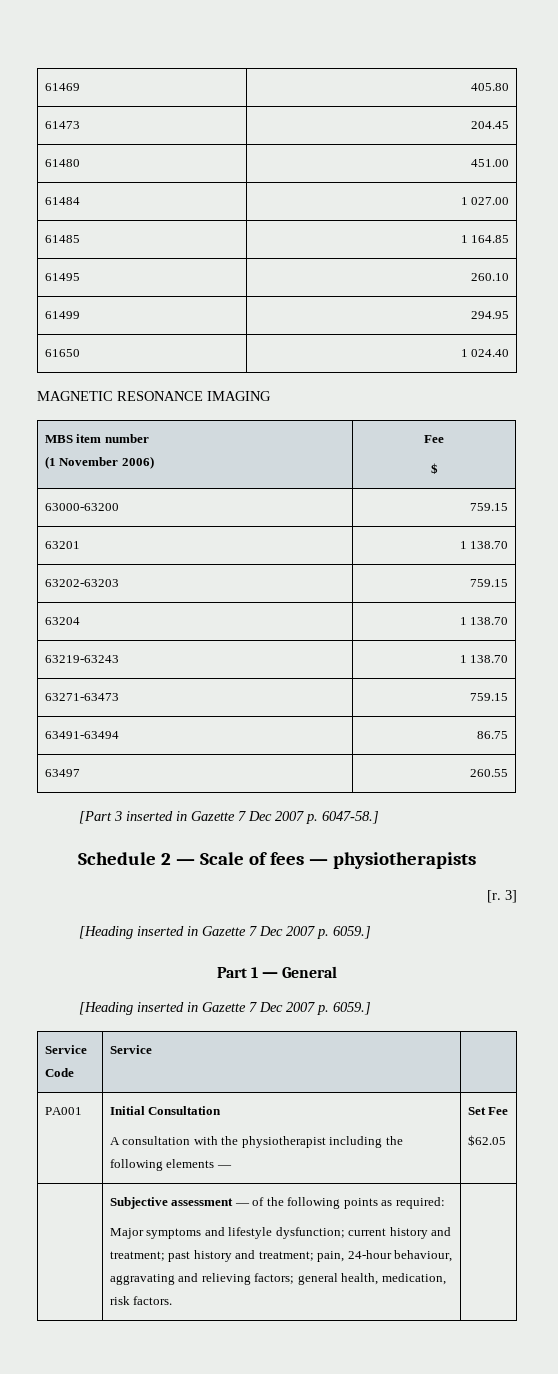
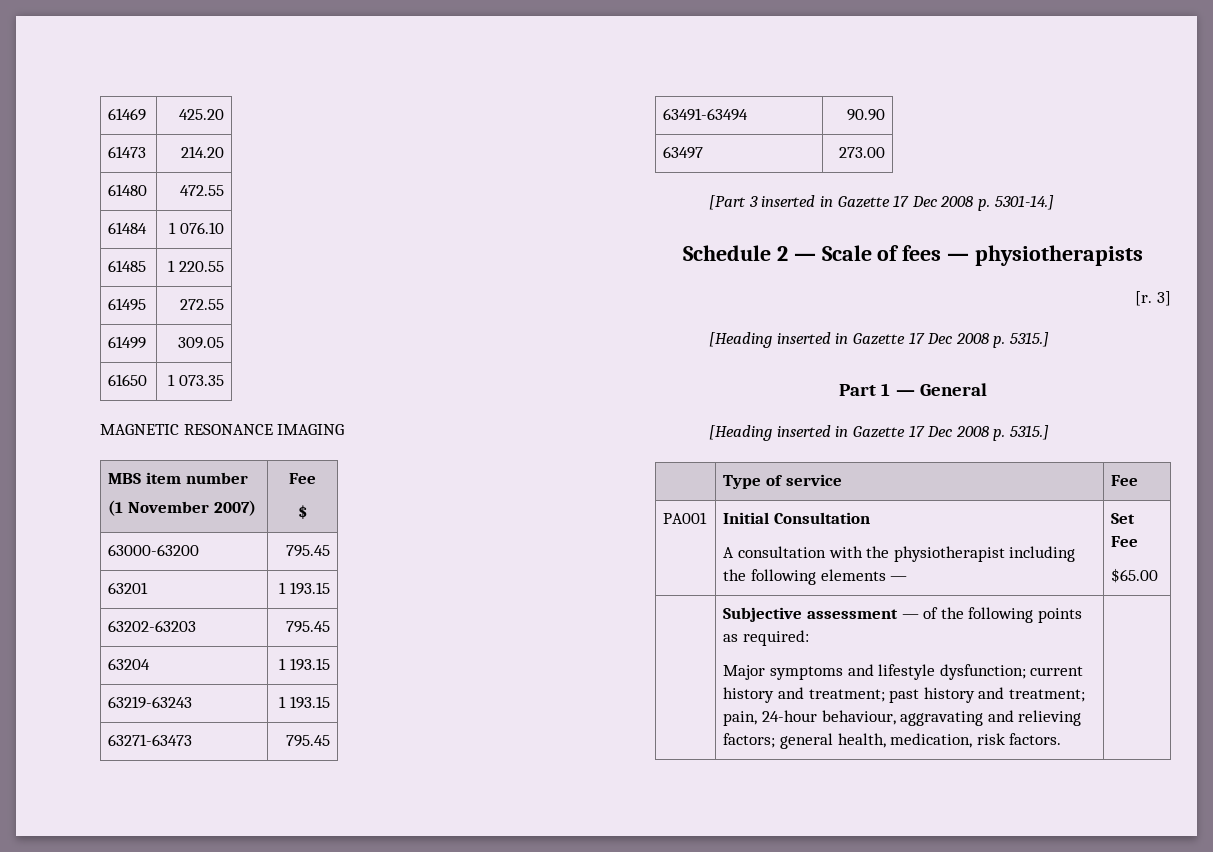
- 61469 | 405.80
+ 61469 | 425.20
- 61473 | 204.45
+ 61473 | 214.20
- 61480 | 451.00
+ 61480 | 472.55
- 61484 | 1 027.00
+ 61484 | 1 076.10
- 61485 | 1 164.85
+ 61485 | 1 220.55
- 61495 | 260.10
+ 61495 | 272.55
- 61499 | 294.95
+ 61499 | 309.05
- 61650 | 1 024.40
+ 61650 | 1 073.35
  MBS item number
- (1 November 2006) | Fee
+ (1 November 2007) | Fee
- 63000-63200 | 759.15
+ 63000-63200 | 795.45
- 63201 | 1 138.70
+ 63201 | 1 193.15
- 63202-63203 | 759.15
+ 63202-63203 | 795.45
- 63204 | 1 138.70
+ 63204 | 1 193.15
- 63219-63243 | 1 138.70
+ 63219-63243 | 1 193.15
- 63271-63473 | 759.15
+ 63271-63473 | 795.45
- 63491-63494 | 86.75
+ 63491-63494 | 90.90
- 63497 | 260.55
+ 63497 | 273.00
- [Part 3 inserted in Gazette 7 Dec 2007 p. 6047-58.]
+ [Part 3 inserted in Gazette 17 Dec 2008 p. 5301-14.]
  3]
- [Heading inserted in Gazette 7 Dec 2007 p. 6059.]
+ [Heading inserted in Gazette 17 Dec 2008 p. 5315.]
  Part 1 — General
- [Heading inserted in Gazette 7 Dec 2007 p. 6059.]
- Service Code | Service |
+ [Heading inserted in Gazette 17 Dec 2008 p. 5315.]
+ | Type of service | Fee
  PA001 | Initial Consultation
  A consultation with the physiotherapist including the following elements — | Set Fee
- $62.05
+ $65.00

